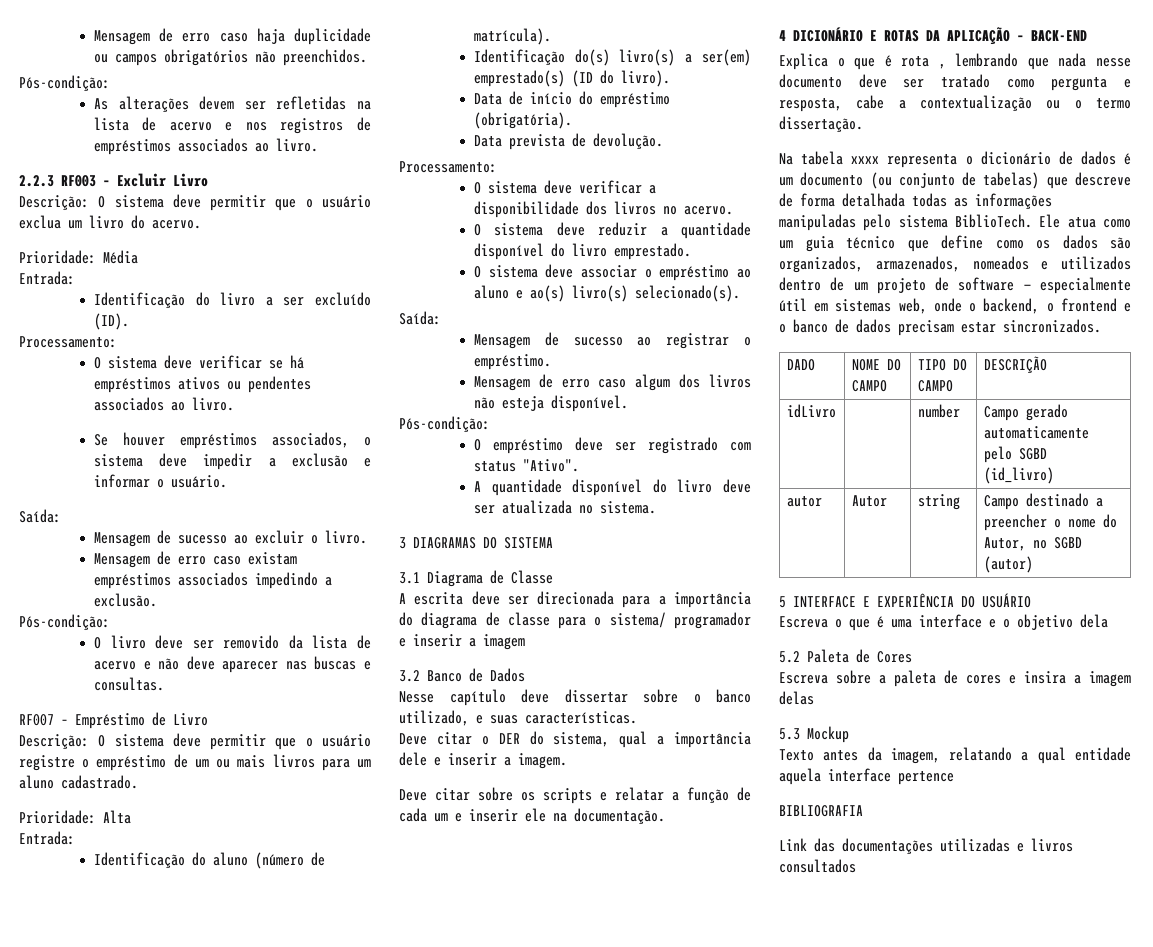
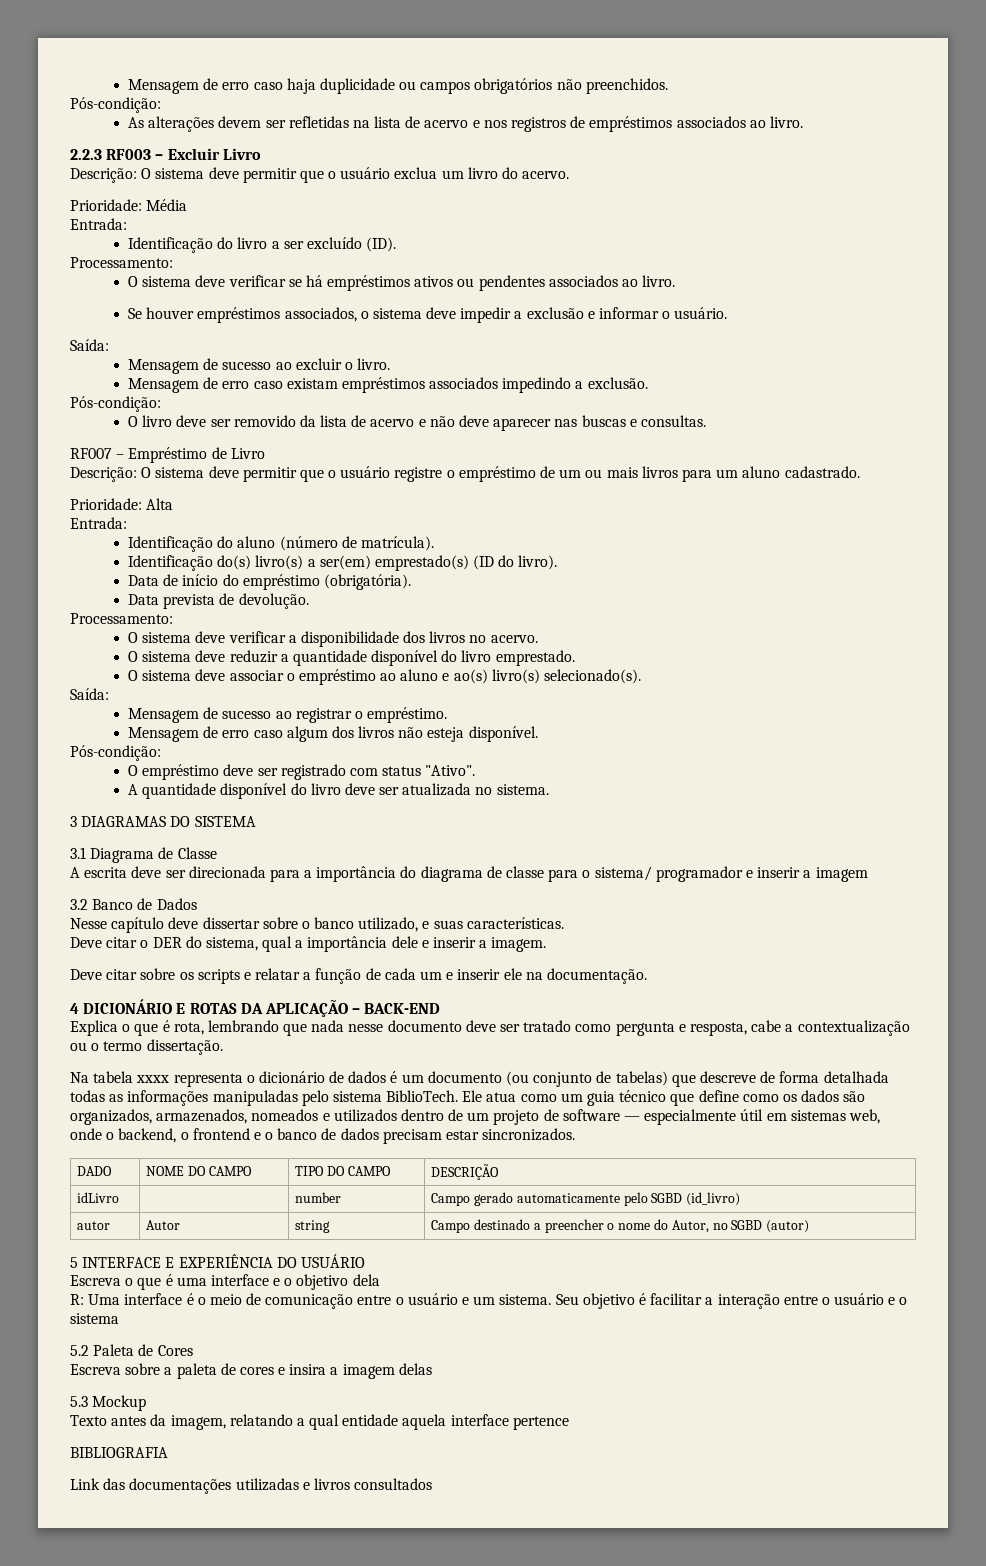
- Explica o que é rota , lembrando que nada nesse documento deve ser tratado como pergunta e resposta, cabe a contextualização ou o termo dissertação.
+ Explica o que é rota, lembrando que nada nesse documento deve ser tratado como pergunta e resposta, cabe a contextualização ou o termo dissertação.
+ R: Uma interface é o meio de comunicação entre o usuário e um sistema. Seu objetivo é facilitar a interação entre o usuário e o sistema

